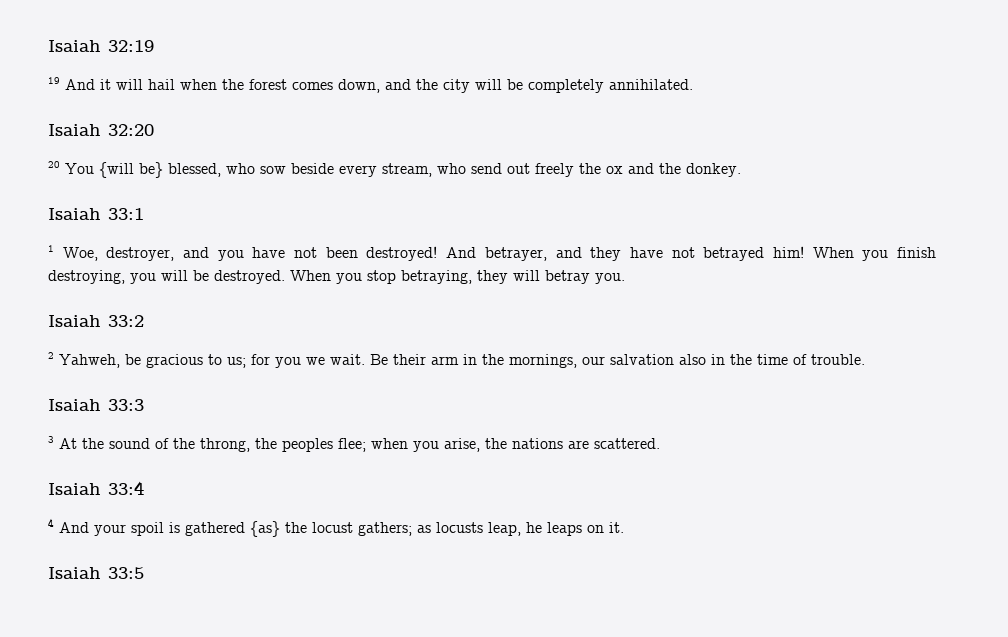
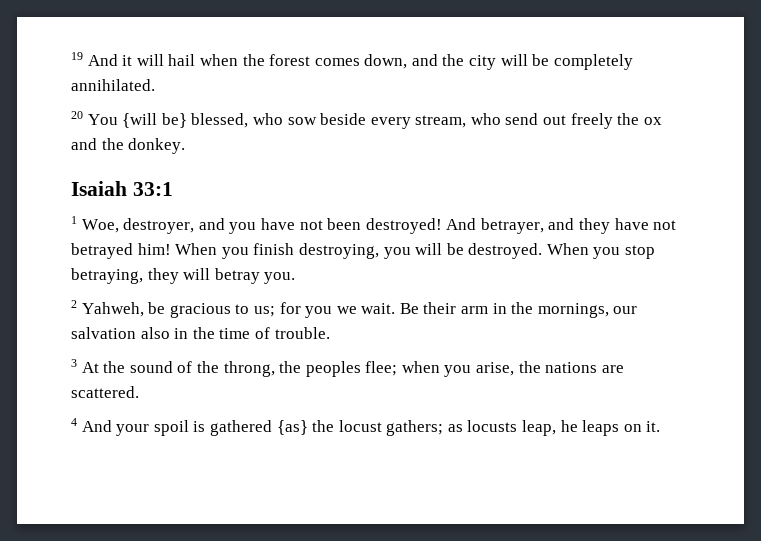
- Isaiah 32:19
- Isaiah 32:20
- Isaiah 33:2
- Isaiah 33:3
- Isaiah 33:4
- Isaiah 33:5

